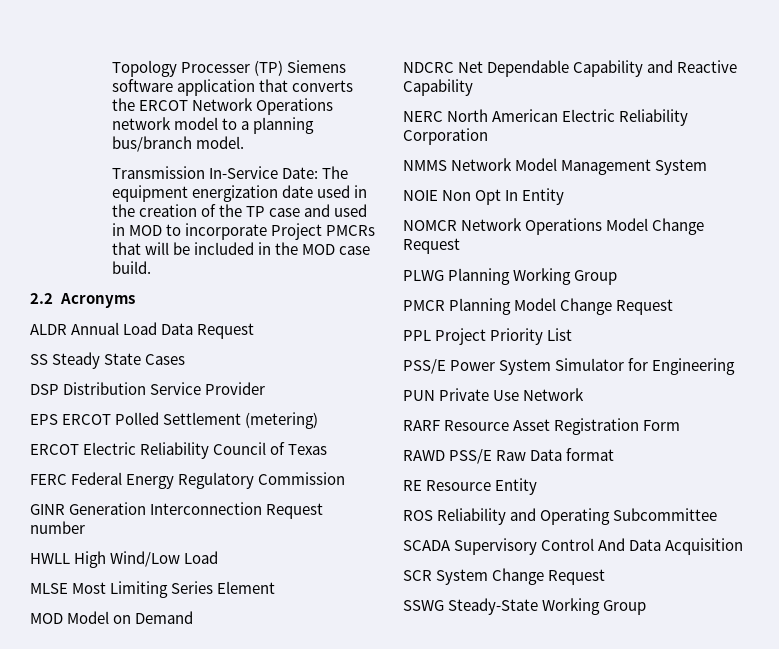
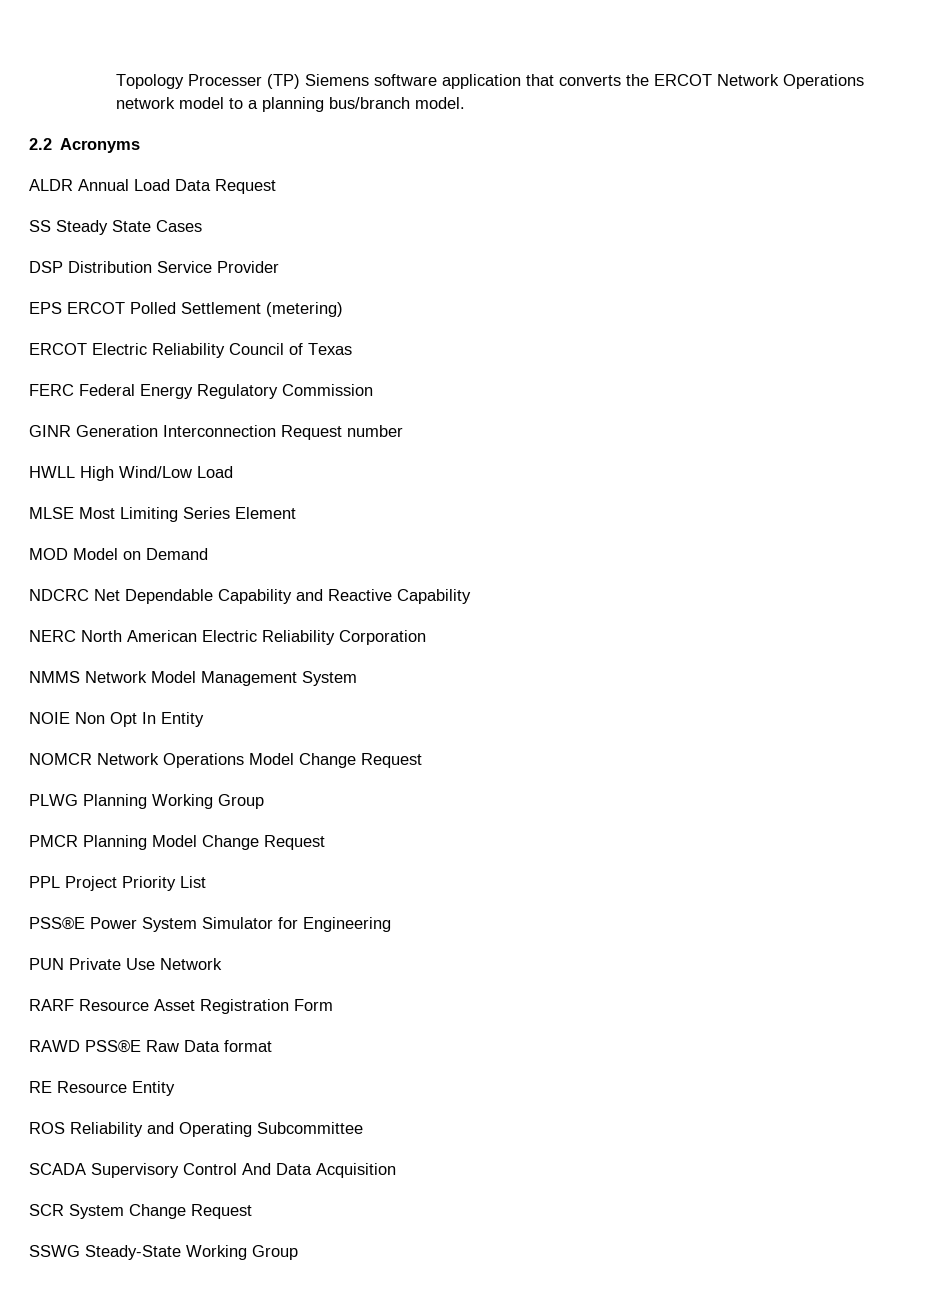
- Transmission In-Service Date: The equipment energization date used in the creation of the TP case and used in MOD to incorporate Project PMCRs that will be included in the MOD case build.
- PSS/E Power System Simulator for Engineering
+ PSS®E Power System Simulator for Engineering
- RAWD PSS/E Raw Data format
+ RAWD PSS®E Raw Data format

